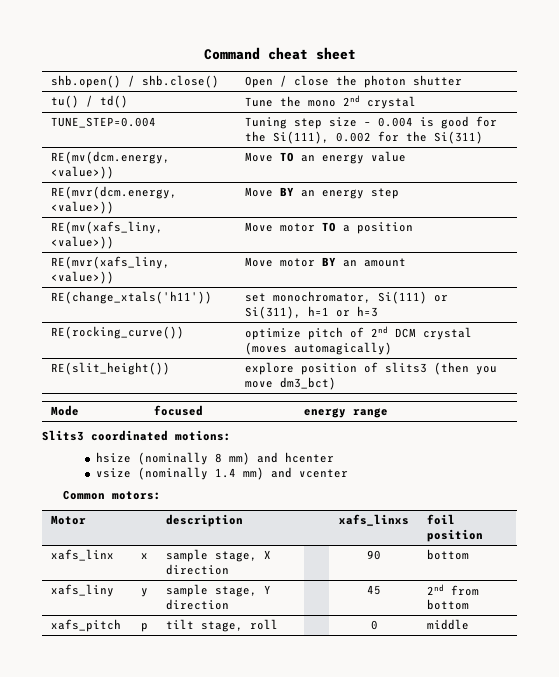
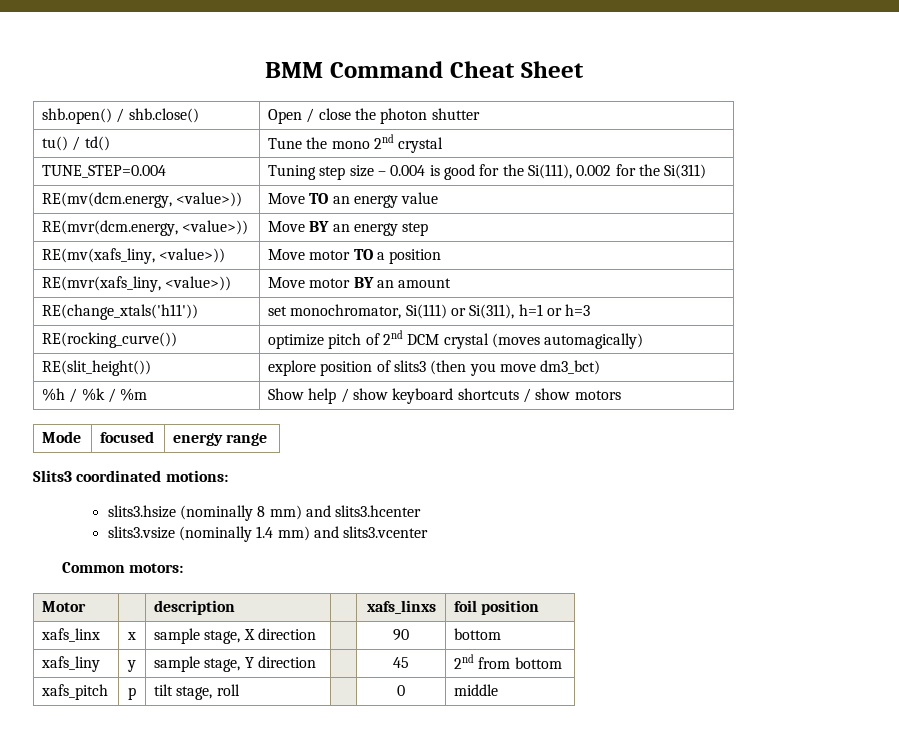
- Command cheat sheet
+ BMM Command Cheat Sheet
+ %h / %k / %m | Show help / show keyboard shortcuts / show motors
- hsize (nominally 8 mm) and hcenter
- vsize (nominally 1.4 mm) and vcenter
+ slits3.hsize (nominally 8 mm) and slits3.hcenter
+ slits3.vsize (nominally 1.4 mm) and slits3.vcenter

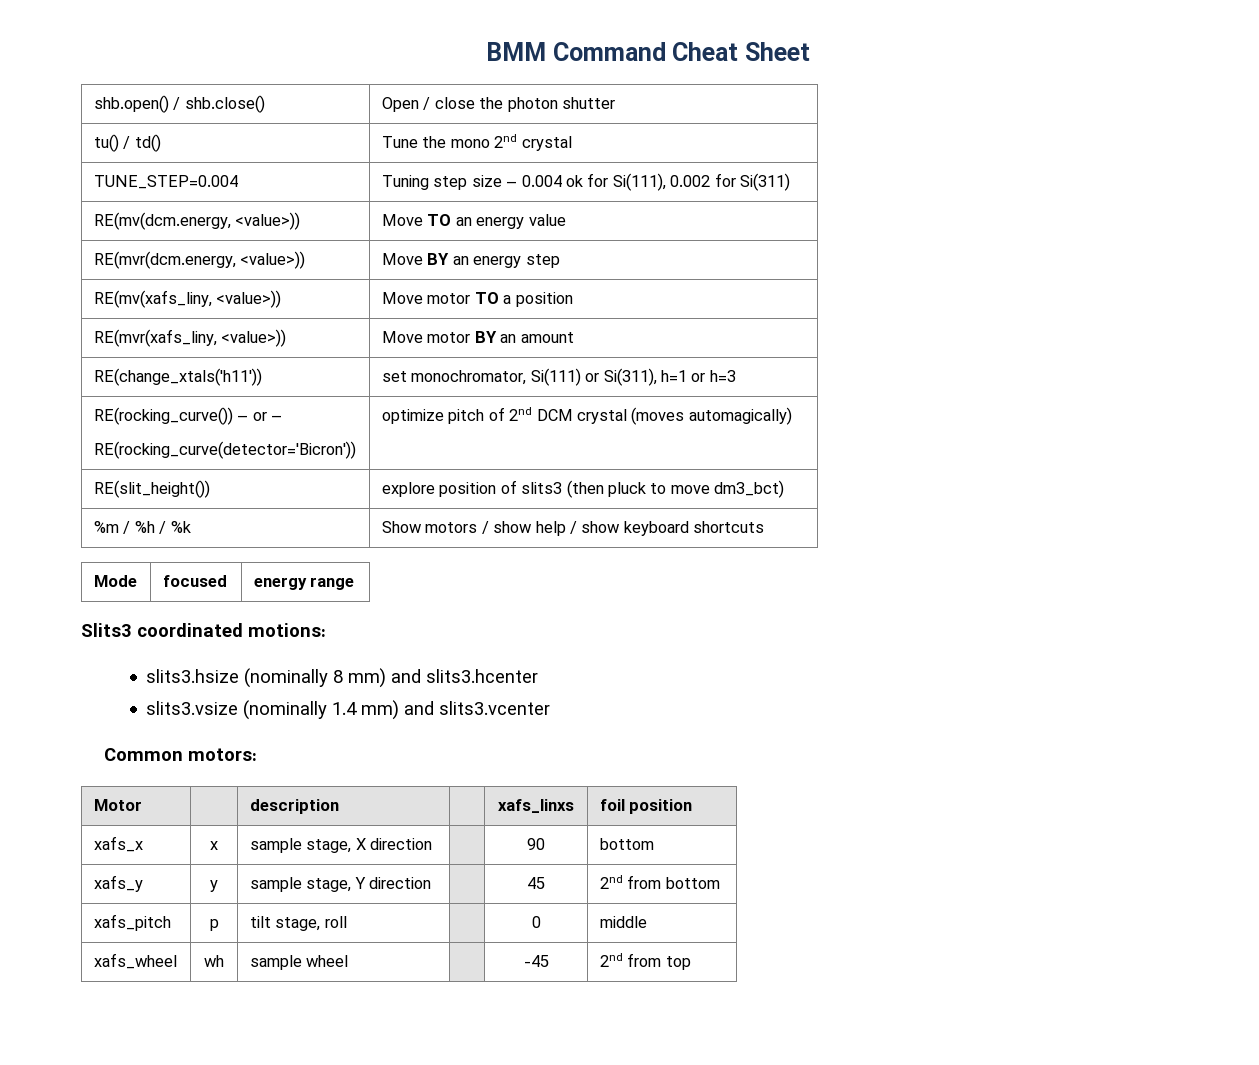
- TUNE_STEP=0.004 | Tuning step size – 0.004 is good for the Si(111), 0.002 for the Si(311)
+ TUNE_STEP=0.004 | Tuning step size – 0.004 ok for Si(111), 0.002 for Si(311)
- RE(rocking_curve()) | optimize pitch of 2nd DCM crystal (moves automagically)
+ RE(rocking_curve()) – or –
+ RE(rocking_curve(detector='Bicron')) | optimize pitch of 2nd DCM crystal (moves automagically)
- RE(slit_height()) | explore position of slits3 (then you move dm3_bct)
+ RE(slit_height()) | explore position of slits3 (then pluck to move dm3_bct)
- %h / %k / %m | Show help / show keyboard shortcuts / show motors
+ %m / %h / %k | Show motors / show help / show keyboard shortcuts
- xafs_linx | x | sample stage, X direction | | 90 | bottom
+ xafs_x | x | sample stage, X direction | | 90 | bottom
- xafs_liny | y | sample stage, Y direction | | 45 | 2nd from bottom
+ xafs_y | y | sample stage, Y direction | | 45 | 2nd from bottom
+ xafs_wheel | wh | sample wheel | | -45 | 2nd from top

